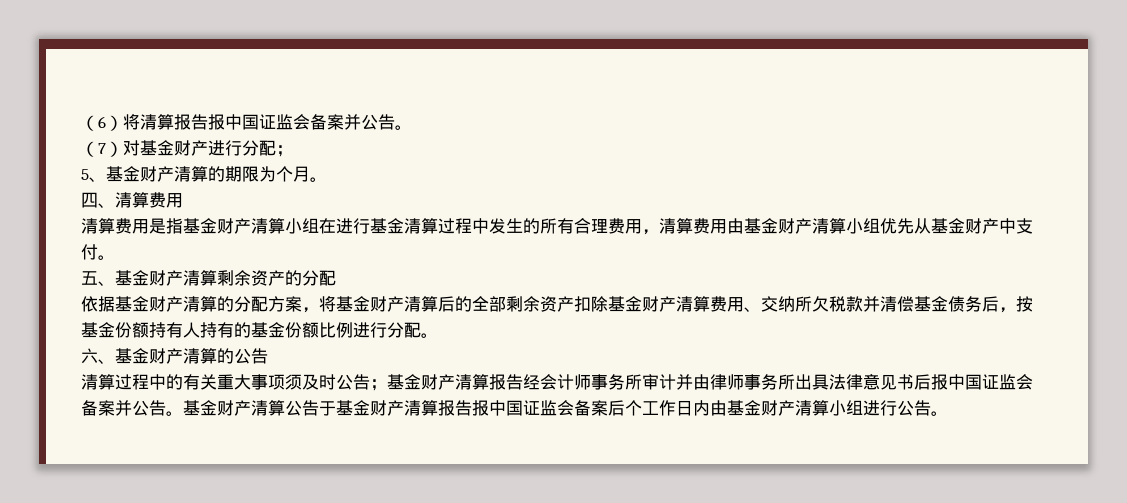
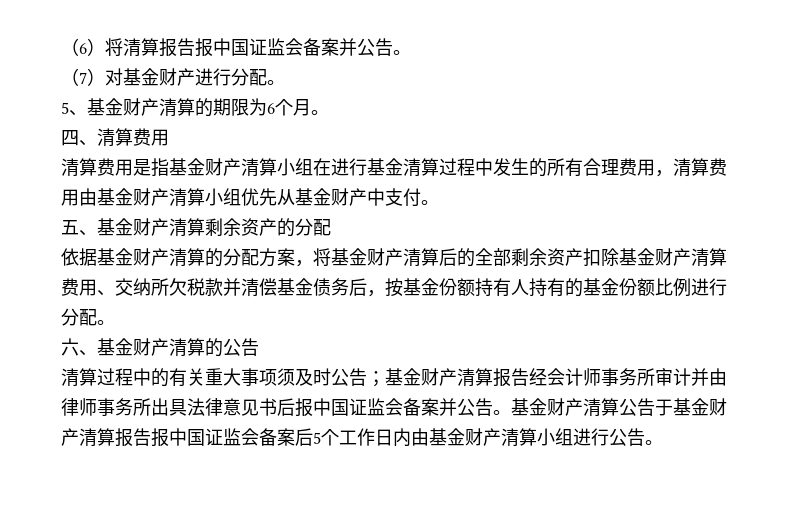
- （7）对基金财产进行分配；
+ （7）对基金财产进行分配。
- 5、基金财产清算的期限为个月。
+ 5、基金财产清算的期限为6个月。
- 基金财产清算公告于基金财产清算报告报中国证监会备案后个工作日内由基金财产清算小组进行公告。
+ 基金财产清算公告于基金财产清算报告报中国证监会备案后5个工作日内由基金财产清算小组进行公告。

